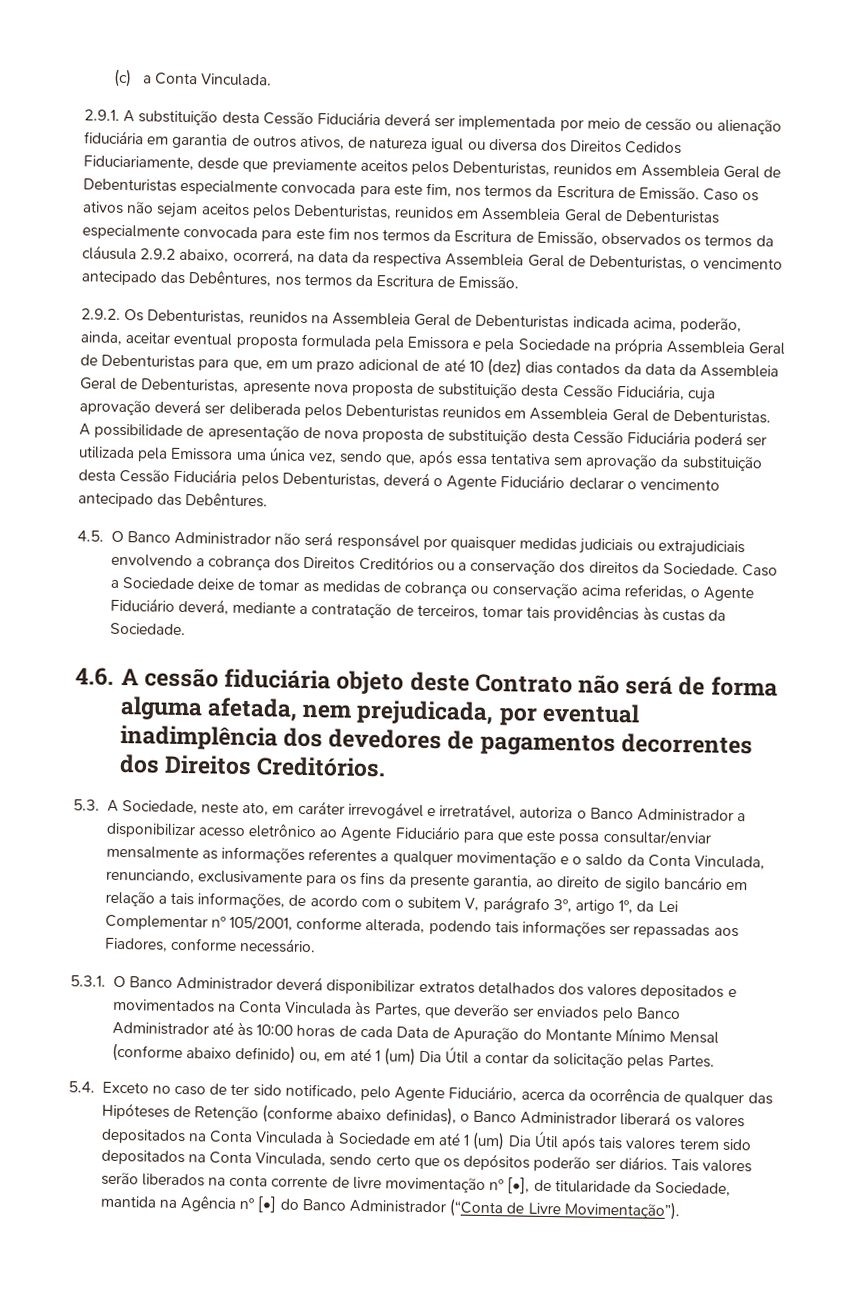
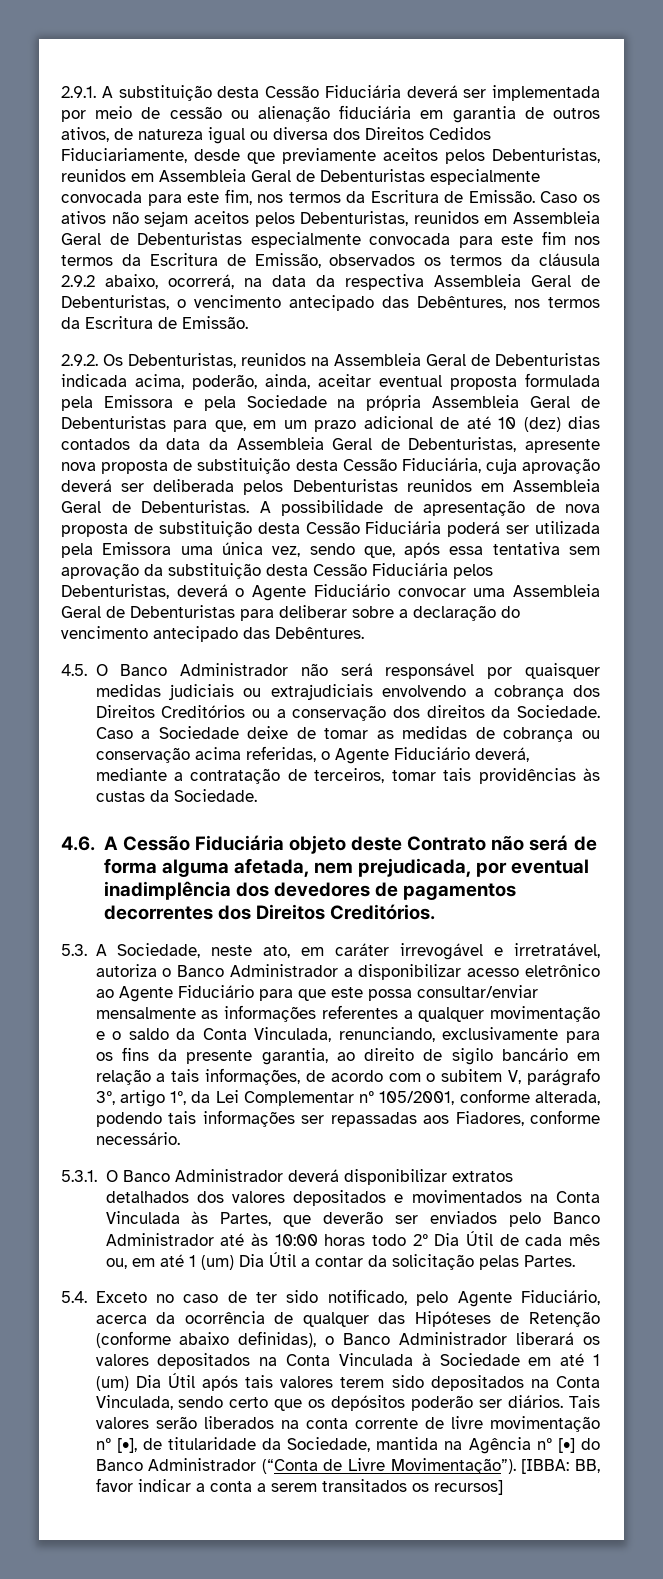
- (c) a Conta Vinculada.
- A possibilidade de apresentação de nova proposta de substituição desta Cessão Fiduciária poderá ser utilizada pela Emissora uma única vez, sendo que, após essa tentativa sem aprovação da substituição desta Cessão Fiduciária pelos Debenturistas, deverá o Agente Fiduciário declarar o vencimento antecipado das Debêntures.
+ A possibilidade de apresentação de nova proposta de substituição desta Cessão Fiduciária poderá ser utilizada pela Emissora uma única vez, sendo que, após essa tentativa sem aprovação da substituição desta Cessão Fiduciária pelos Debenturistas, deverá o Agente Fiduciário convocar uma Assembleia Geral de Debenturistas para deliberar sobre a declaração do vencimento antecipado das Debêntures.
- 4.6. A cessão fiduciária objeto deste Contrato não será de forma alguma afetada, nem prejudicada, por eventual inadimplência dos devedores de pagamentos decorrentes dos Direitos Creditórios.
+ 4.6. A Cessão Fiduciária objeto deste Contrato não será de forma alguma afetada, nem prejudicada, por eventual inadimplência dos devedores de pagamentos decorrentes dos Direitos Creditórios.
- 5.3.1. O Banco Administrador deverá disponibilizar extratos detalhados dos valores depositados e movimentados na Conta Vinculada às Partes, que deverão ser enviados pelo Banco Administrador até às 10:00 horas de cada Data de Apuração do Montante Mínimo Mensal (conforme abaixo definido) ou, em até 1 (um) Dia Útil a contar da solicitação pelas Partes.
+ 5.3.1. O Banco Administrador deverá disponibilizar extratos detalhados dos valores depositados e movimentados na Conta Vinculada às Partes, que deverão ser enviados pelo Banco Administrador até às 10:00 horas todo 2º Dia Útil de cada mês ou, em até 1 (um) Dia Útil a contar da solicitação pelas Partes.
+ [IBBA: BB, favor indicar a conta a serem transitados os recursos]

